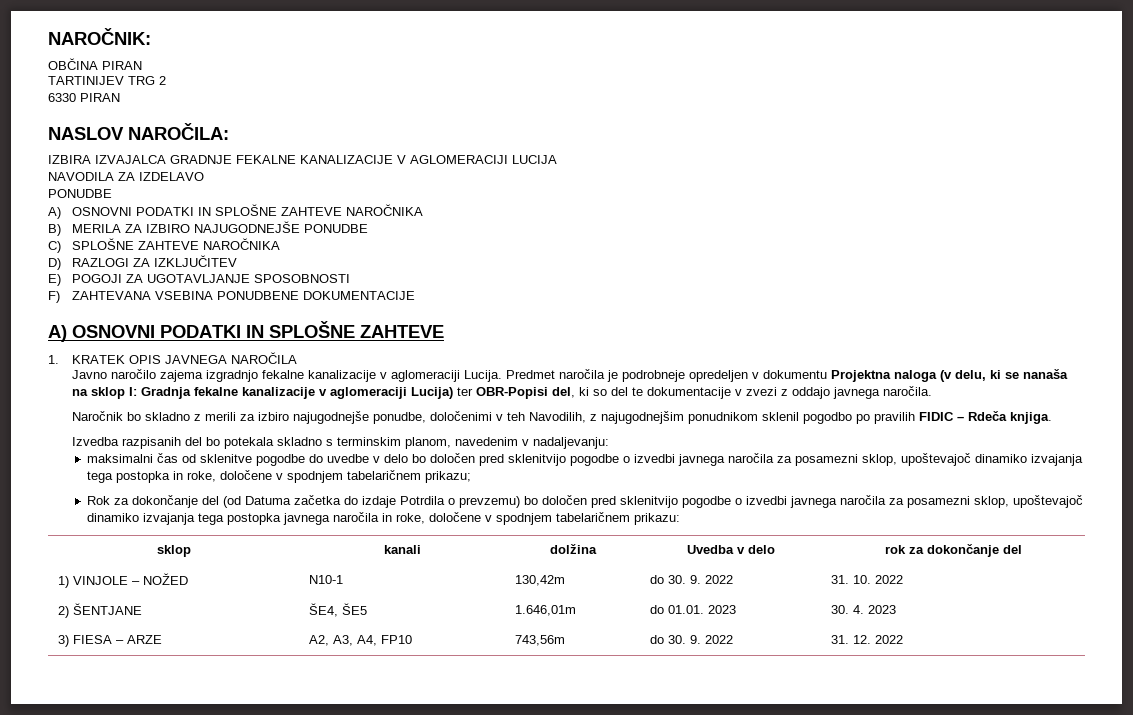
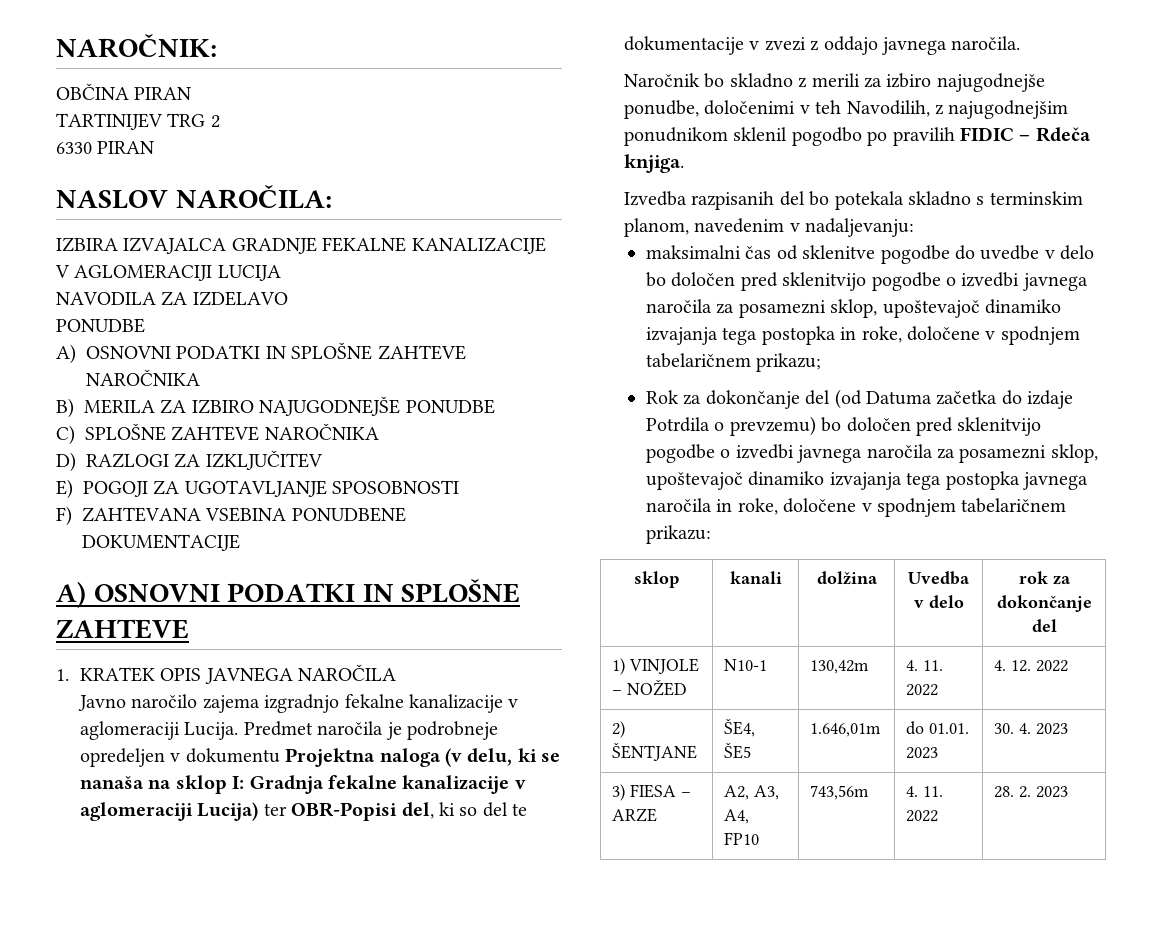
- 1) VINJOLE – NOŽED | N10-1 | 130,42m | do 30. 9. 2022 | 31. 10. 2022
+ 1) VINJOLE – NOŽED | N10-1 | 130,42m | 4. 11. 2022 | 4. 12. 2022
- 3) FIESA – ARZE | A2, A3, A4, FP10 | 743,56m | do 30. 9. 2022 | 31. 12. 2022
+ 3) FIESA – ARZE | A2, A3, A4, FP10 | 743,56m | 4. 11. 2022 | 28. 2. 2023

